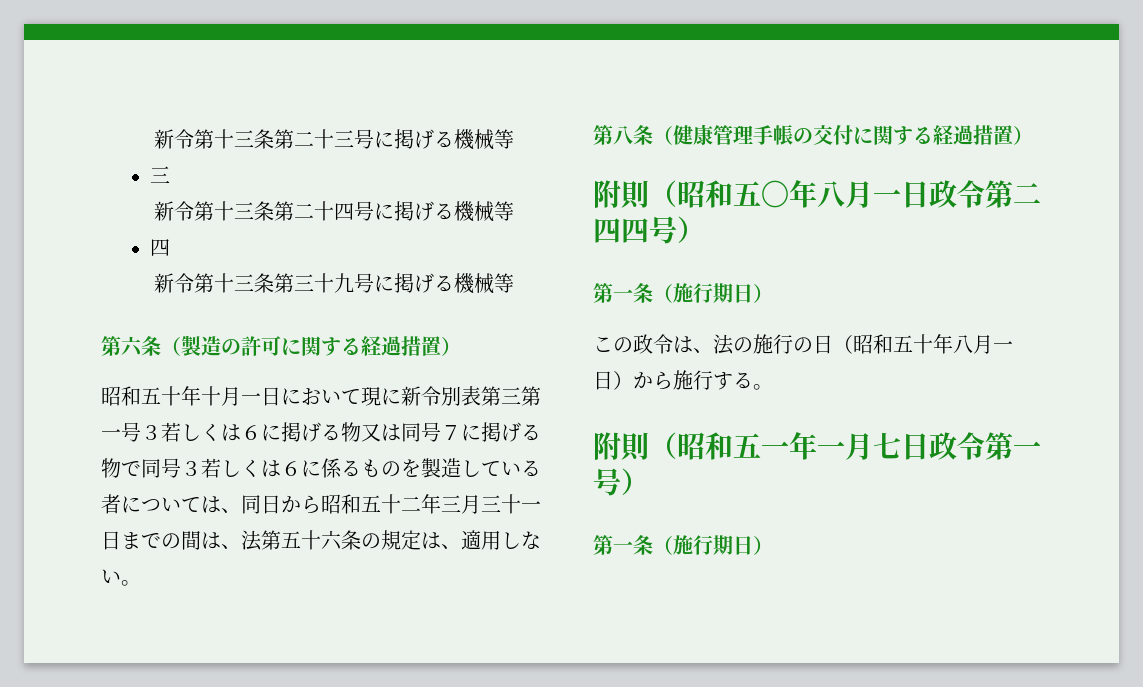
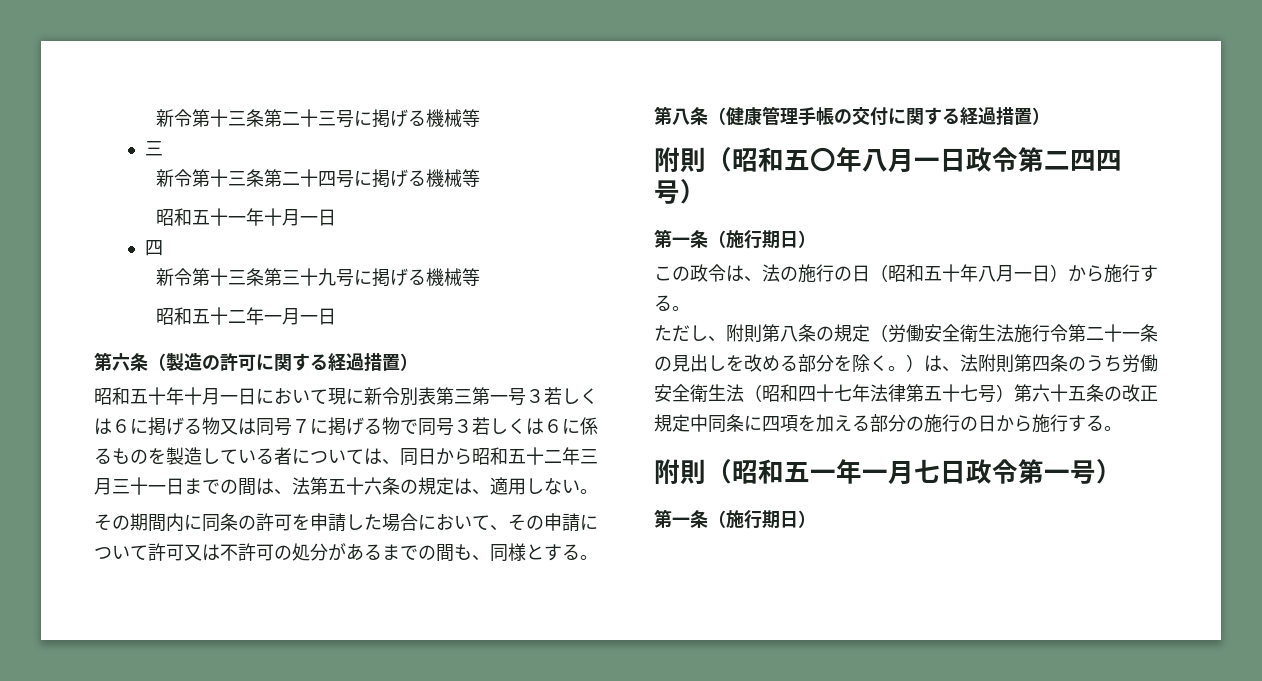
+ 昭和五十一年十月一日
+ 昭和五十二年一月一日
+ その期間内に同条の許可を申請した場合において、その申請について許可又は不許可の処分があるまでの間も、同様とする。
+ ただし、附則第八条の規定（労働安全衛生法施行令第二十一条の見出しを改める部分を除く。）は、法附則第四条のうち労働安全衛生法（昭和四十七年法律第五十七号）第六十五条の改正規定中同条に四項を加える部分の施行の日から施行する。

